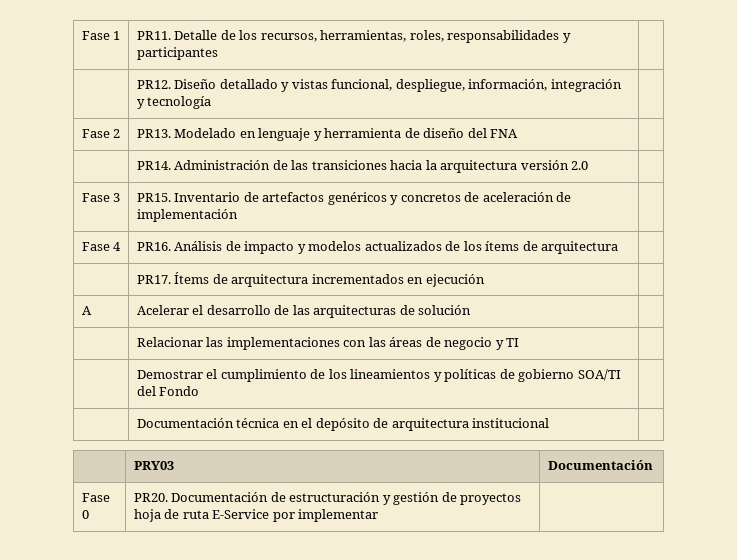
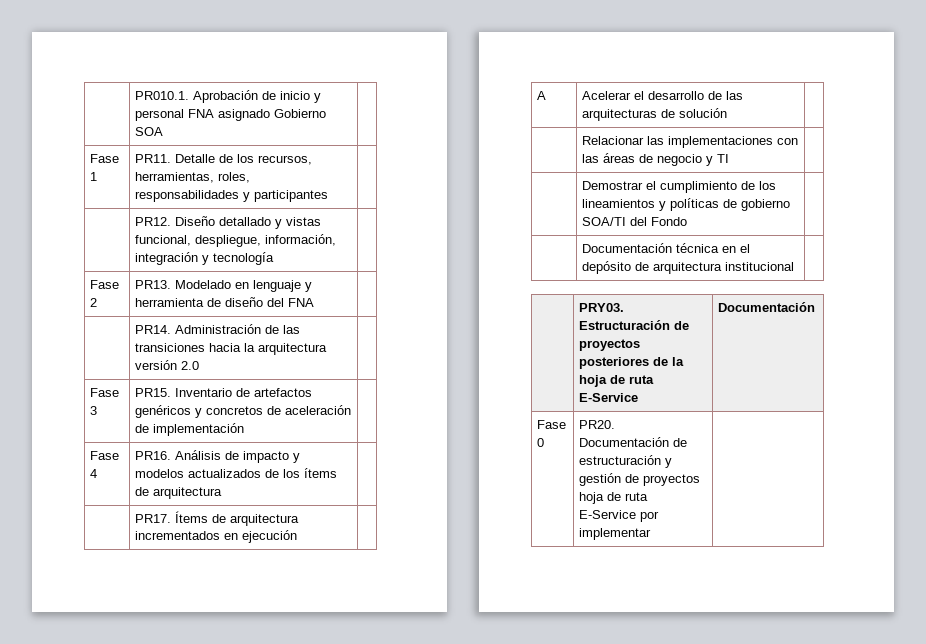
+ | PR010.1. Aprobación de inicio y personal FNA asignado Gobierno SOA |
- | PRY03 | Documentación
+ | PRY03. Estructuración de proyectos posteriores de la hoja de ruta E-Service | Documentación

